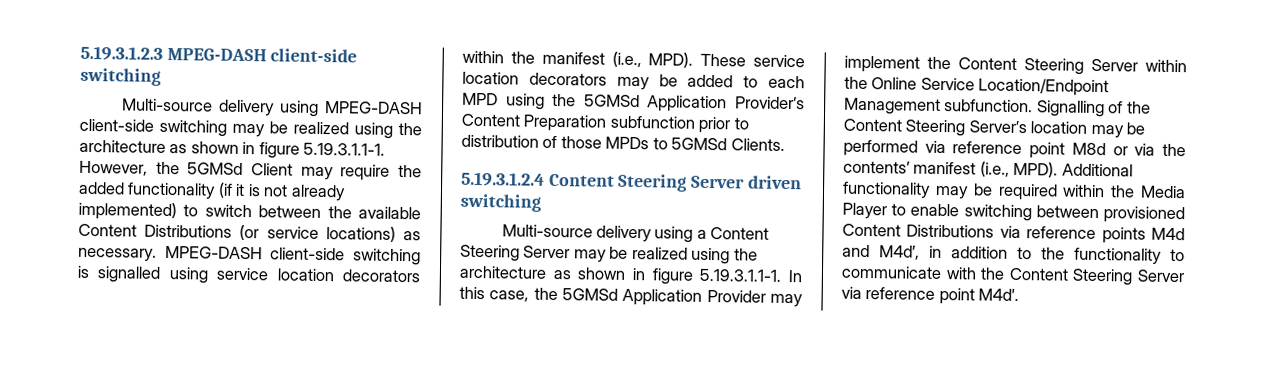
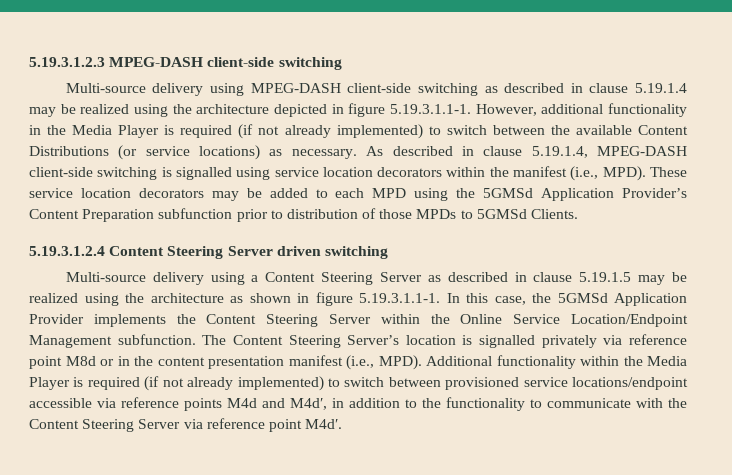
- Multi-source delivery using MPEG-DASH client-side switching may be realized using the architecture as shown in figure 5.19.3.1.1-1. However, the 5GMSd Client may require the added functionality (if it is not already implemented) to switch between the available Content Distributions (or service locations) as necessary.
+ Multi-source delivery using MPEG-DASH client-side switching as described in clause 5.19.1.4 may be realized using the architecture depicted in figure 5.19.3.1.1-1. However, additional functionality in the Media Player is required (if not already implemented) to switch between the available Content Distributions (or service locations) as necessary.
- MPEG-DASH client-side switching is signalled using service location decorators within the manifest (i.e., MPD).
+ As described in clause 5.19.1.4, MPEG-DASH client-side switching is signalled using service location decorators within the manifest (i.e., MPD).
- Multi-source delivery using a Content Steering Server may be realized using the architecture as shown in figure 5.19.3.1.1-1. In this case, the 5GMSd Application Provider may implement the Content Steering Server within the Online Service Location/Endpoint Management subfunction.
+ Multi-source delivery using a Content Steering Server as described in clause 5.19.1.5 may be realized using the architecture as shown in figure 5.19.3.1.1-1. In this case, the 5GMSd Application Provider implements the Content Steering Server within the Online Service Location/Endpoint Management subfunction.
- Signalling of the Content Steering Server’s location may be performed via reference point M8d or via the contents’ manifest (i.e., MPD).
+ The Content Steering Server’s location is signalled privately via reference point M8d or in the content presentation manifest (i.e., MPD).
- Additional functionality may be required within the Media Player to enable switching between provisioned Content Distributions via reference points M4d and M4d′, in addition to the functionality to communicate with the Content Steering Server via reference point M4d′.
+ Additional functionality within the Media Player is required (if not already implemented) to switch between provisioned service locations/endpoint accessible via reference points M4d and M4d′, in addition to the functionality to communicate with the Content Steering Server via reference point M4d′.

